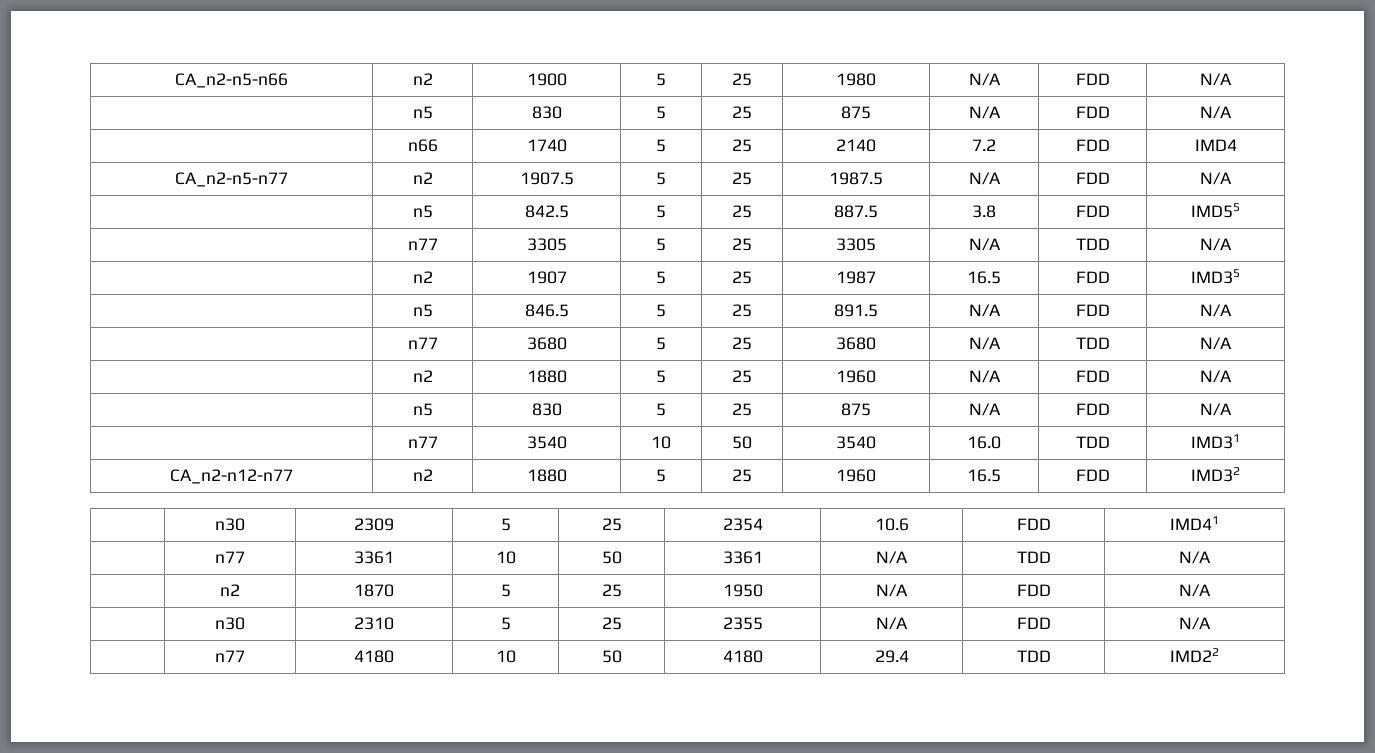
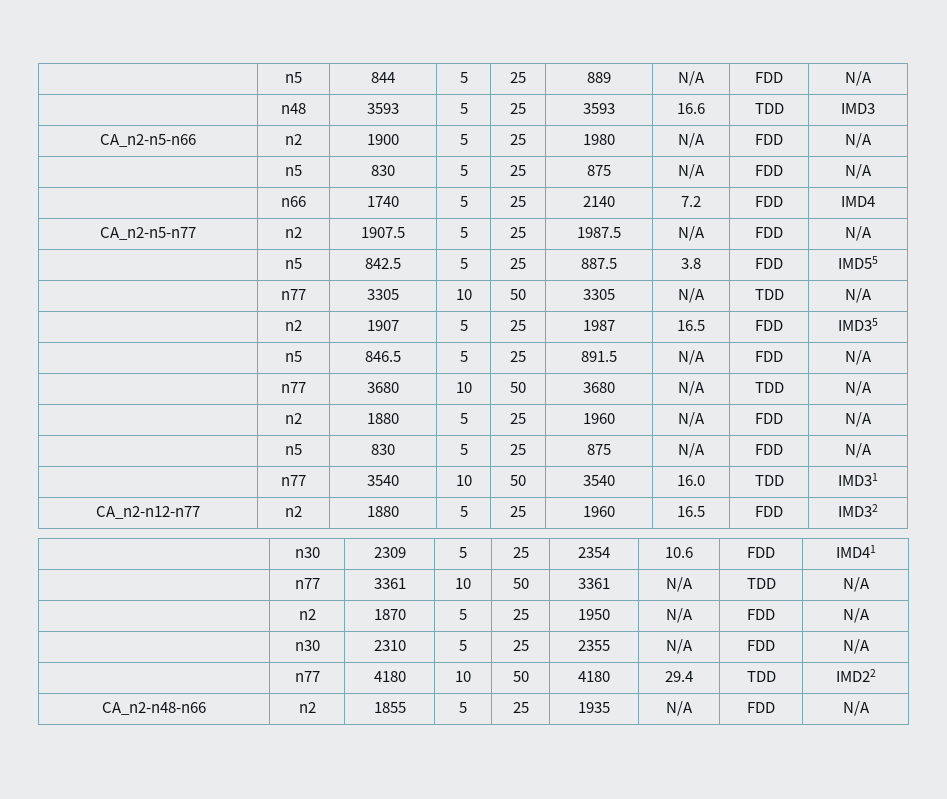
+ | n5 | 844 | 5 | 25 | 889 | N/A | FDD | N/A
+ | n48 | 3593 | 5 | 25 | 3593 | 16.6 | TDD | IMD3
- | n77 | 3305 | 5 | 25 | 3305 | N/A | TDD | N/A
+ | n77 | 3305 | 10 | 50 | 3305 | N/A | TDD | N/A
- | n77 | 3680 | 5 | 25 | 3680 | N/A | TDD | N/A
+ | n77 | 3680 | 10 | 50 | 3680 | N/A | TDD | N/A
+ CA_n2-n48-n66 | n2 | 1855 | 5 | 25 | 1935 | N/A | FDD | N/A

